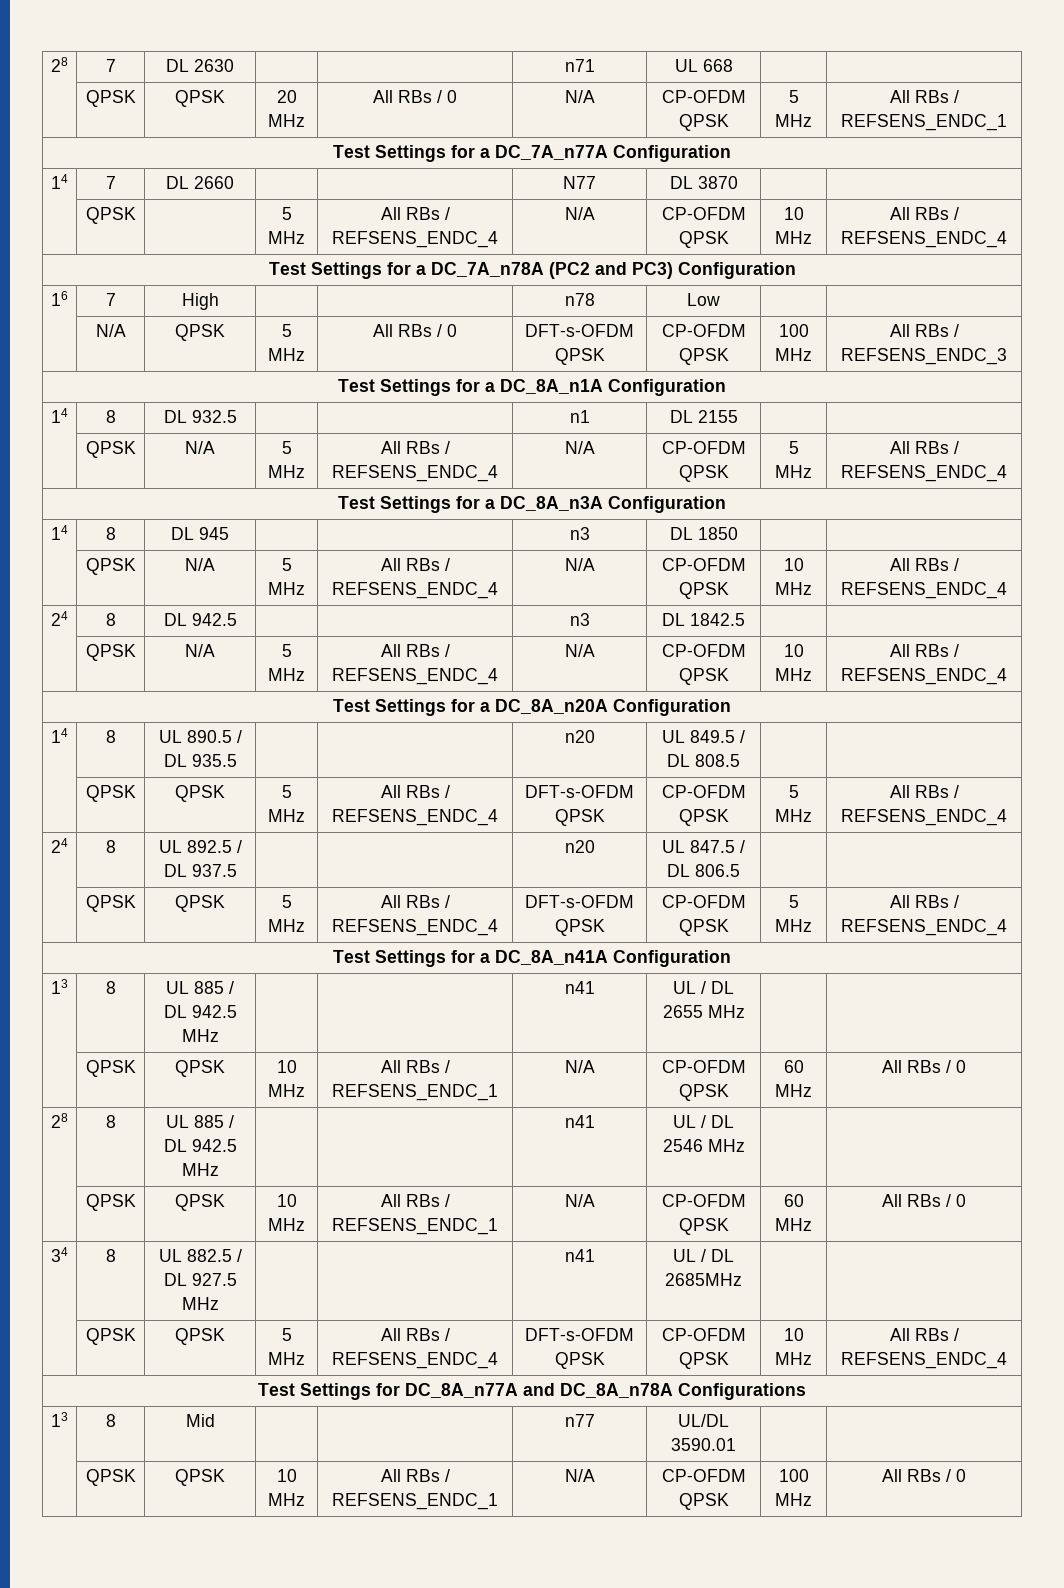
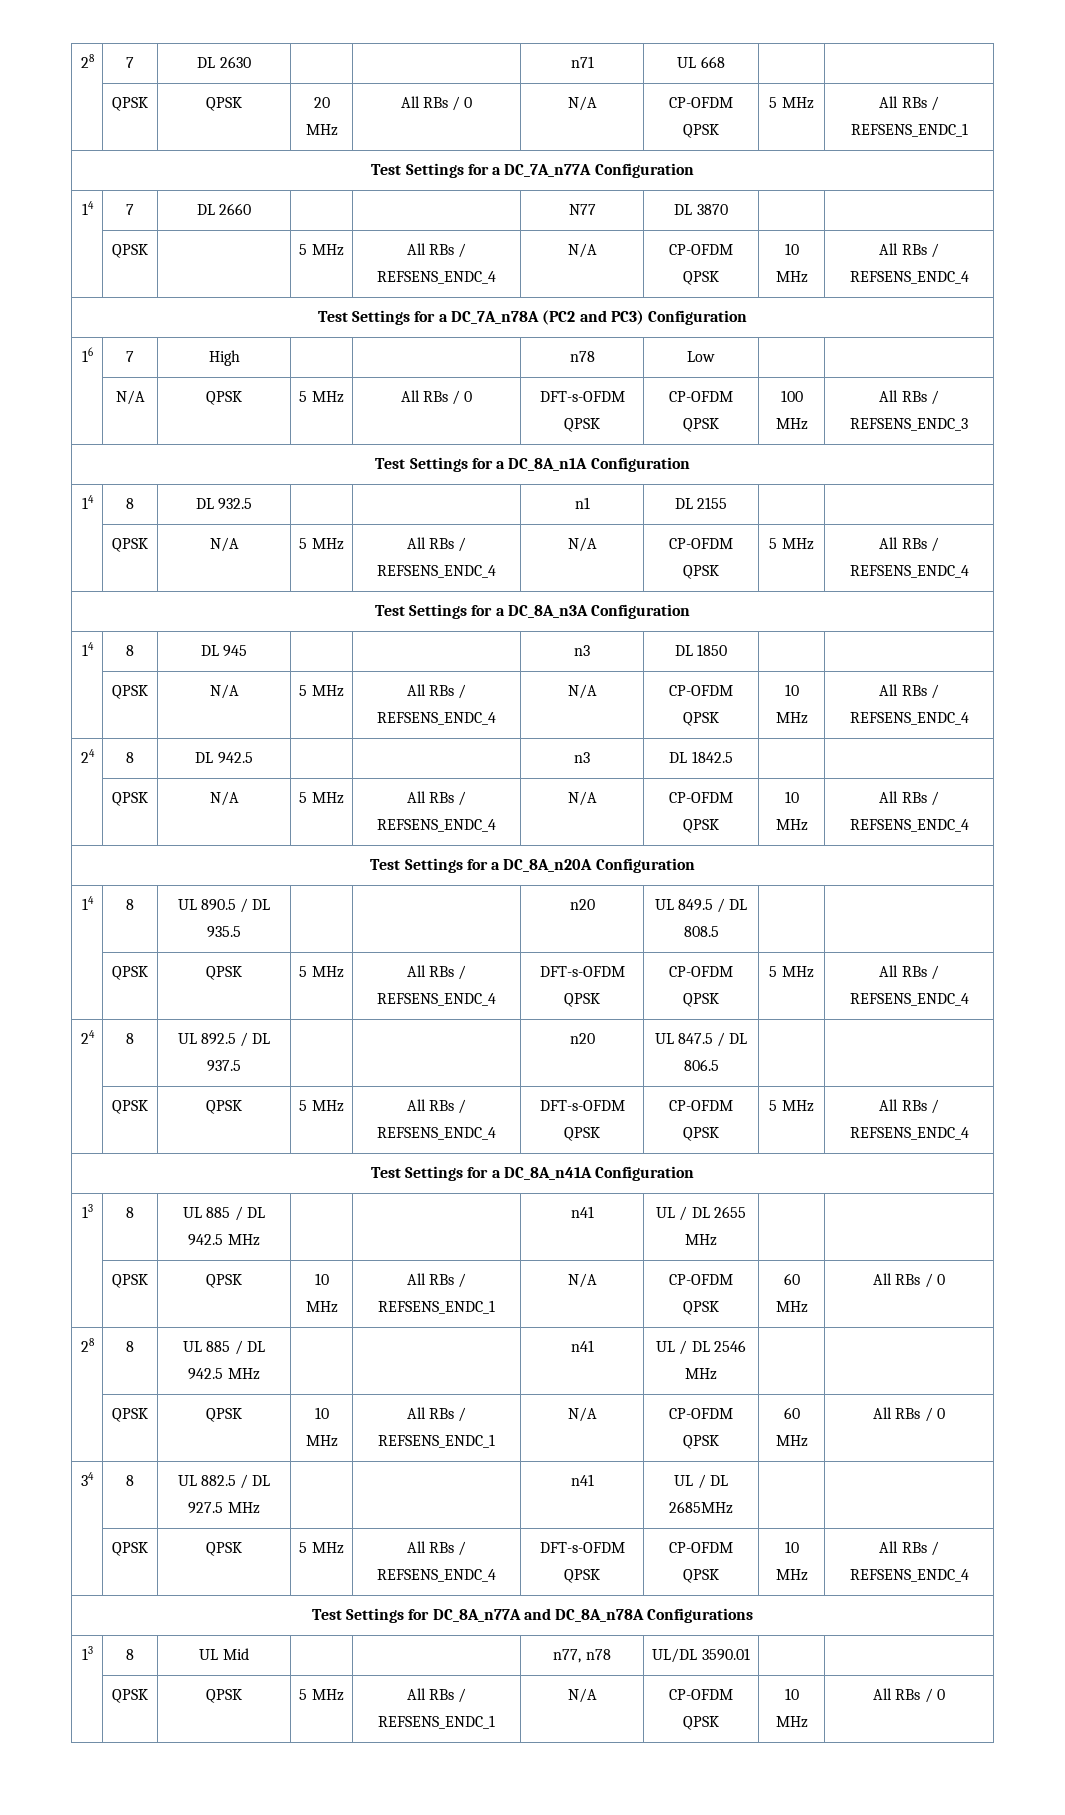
- 13 | 8 | Mid | | | n77 | UL/DL 3590.01 | |
+ 13 | 8 | UL Mid | | | n77, n78 | UL/DL 3590.01 | |
- | QPSK | QPSK | 10 MHz | All RBs / REFSENS_ENDC_1 | N/A | CP-OFDM QPSK | 100 MHz | All RBs / 0
+ | QPSK | QPSK | 5 MHz | All RBs / REFSENS_ENDC_1 | N/A | CP-OFDM QPSK | 10 MHz | All RBs / 0

